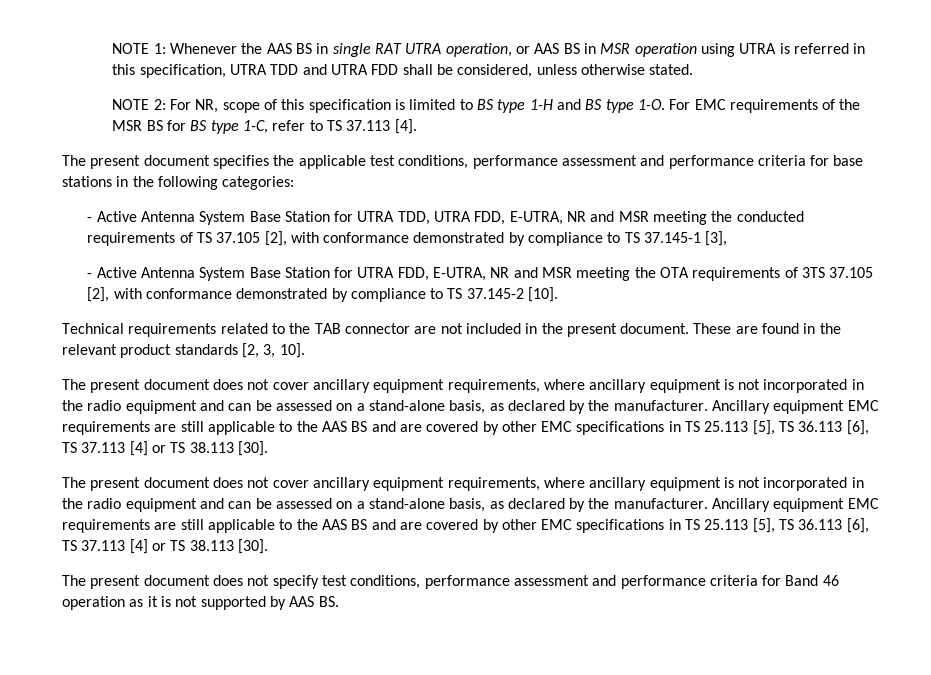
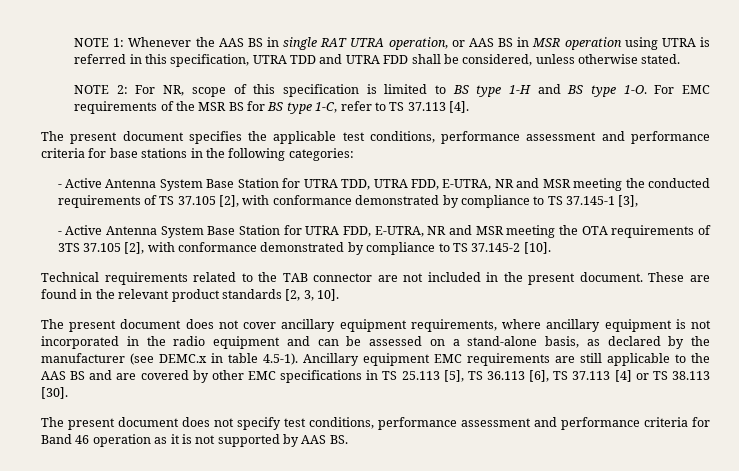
  These are found in the relevant product standards [2, 3, 10].
- The present document does not cover ancillary equipment requirements, where ancillary equipment is not incorporated in the radio equipment and can be assessed on a stand-alone basis, as declared by the manufacturer. Ancillary equipment EMC requirements are still applicable to the AAS BS and are covered by other EMC specifications in TS 25.113 [5], TS 36.113 [6], TS 37.113 [4] or TS 38.113 [30].
- The present document does not cover ancillary equipment requirements, where ancillary equipment is not incorporated in the radio equipment and can be assessed on a stand-alone basis, as declared by the manufacturer. Ancillary equipment EMC requirements are still applicable to the AAS BS and are covered by other EMC specifications in TS 25.113 [5], TS 36.113 [6], TS 37.113 [4] or TS 38.113 [30].
+ The present document does not cover ancillary equipment requirements, where ancillary equipment is not incorporated in the radio equipment and can be assessed on a stand-alone basis, as declared by the manufacturer (see DEMC.x in table 4.5-1). Ancillary equipment EMC requirements are still applicable to the AAS BS and are covered by other EMC specifications in TS 25.113 [5], TS 36.113 [6], TS 37.113 [4] or TS 38.113 [30].

